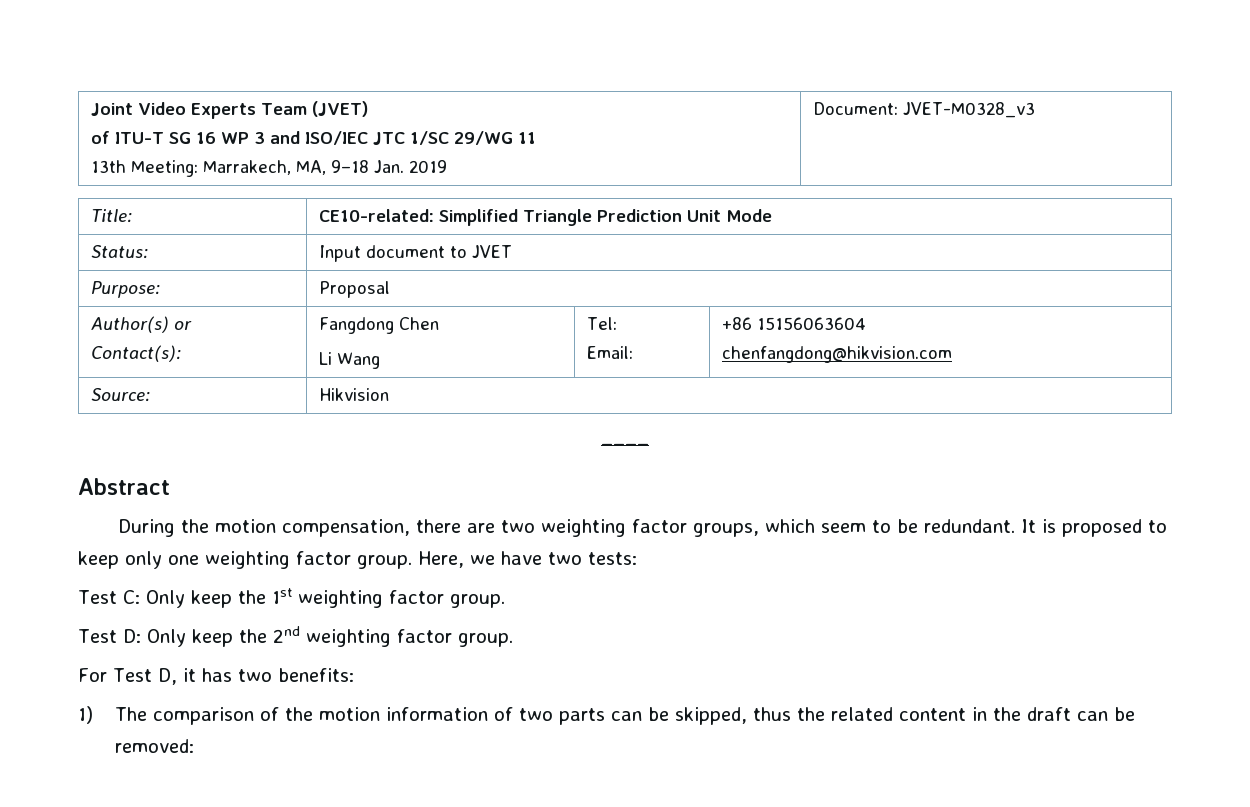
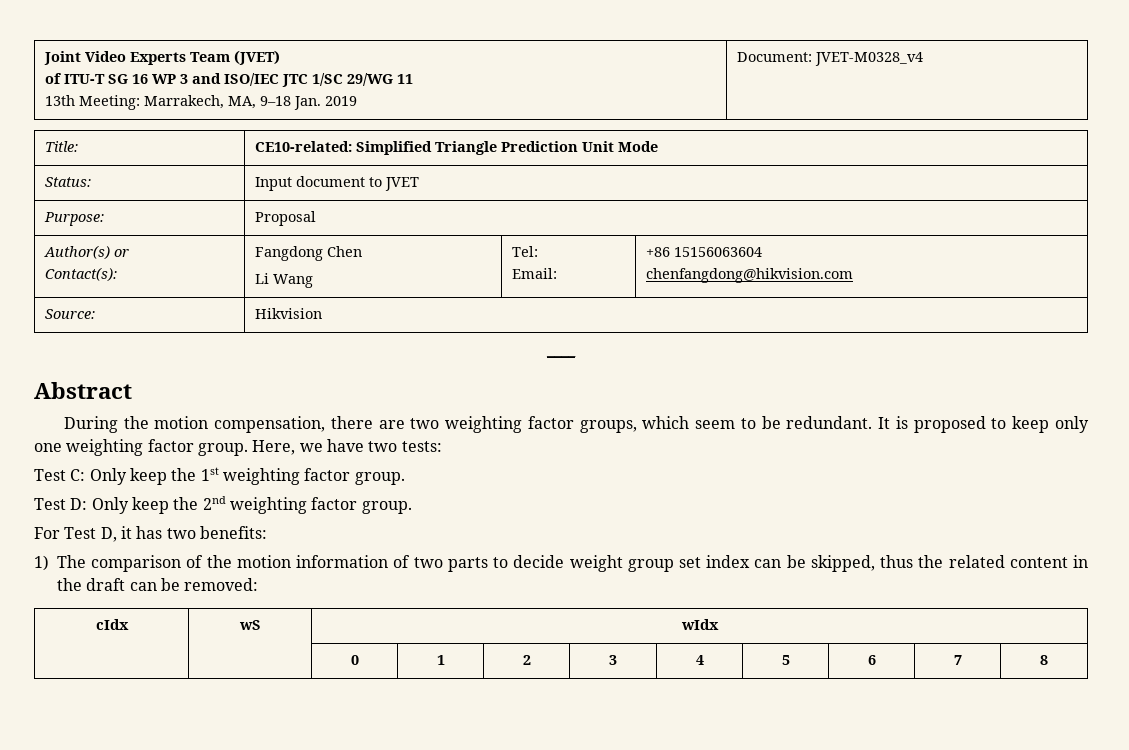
  Joint Video Experts Team (JVET)
  of ITU-T SG 16 WP 3 and ISO/IEC JTC 1/SC 29/WG 11
- 13th Meeting: Marrakech, MA, 9–18 Jan. 2019 | Document: JVET-M0328_v3
+ 13th Meeting: Marrakech, MA, 9–18 Jan. 2019 | Document: JVET-M0328_v4
- 1) The comparison of the motion information of two parts can be skipped, thus the related content in the draft can be removed:
+ 1) The comparison of the motion information of two parts to decide weight group set index can be skipped, thus the related content in the draft can be removed:
+ cIdx | wS | wIdx
+ | | 0 | 1 | 2 | 3 | 4 | 5 | 6 | 7 | 8

